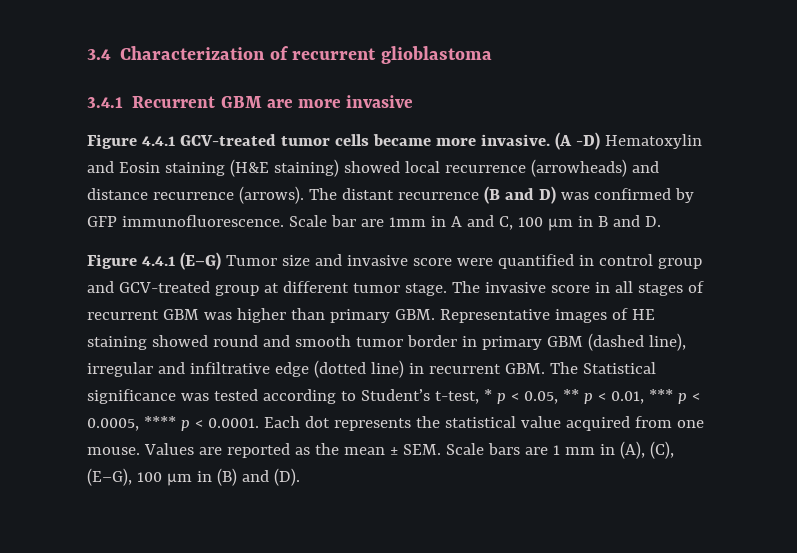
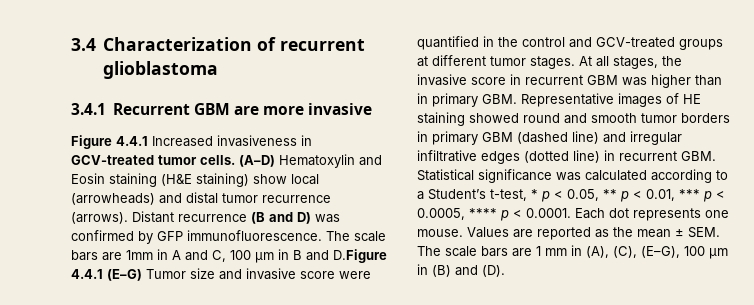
- Figure 4.4.1 GCV-treated tumor cells became more invasive. (A -D) Hematoxylin and Eosin staining (H&E staining) showed local recurrence (arrowheads) and distance recurrence (arrows). The distant recurrence (B and D) was confirmed by GFP immunofluorescence.
+ Figure 4.4.1 Increased invasiveness in GCV-treated tumor cells. (A–D) Hematoxylin and Eosin staining (H&E staining) show local (arrowheads) and distal tumor recurrence (arrows). Distant recurrence (B and D) was confirmed by GFP immunofluorescence.
- Scale bar are 1mm in A and C, 100 µm in B and D.
- Figure 4.4.1 (E–G) Tumor size and invasive score were quantified in control group and GCV-treated group at different tumor stage. The invasive score in all stages of recurrent GBM was higher than primary GBM. Representative images of HE staining showed round and smooth tumor border in primary GBM (dashed line), irregular and infiltrative edge (dotted line) in recurrent GBM. The Statistical significance was tested according to Student’s t-test, * p < 0.05, ** p < 0.01, *** p < 0.0005, **** p < 0.0001. Each dot represents the statistical value acquired from one mouse.
+ The scale bars are 1mm in A and C, 100 µm in B and D.Figure 4.4.1 (E–G) Tumor size and invasive score were quantified in the control and GCV-treated groups at different tumor stages. At all stages, the invasive score in recurrent GBM was higher than in primary GBM. Representative images of HE staining showed round and smooth tumor borders in primary GBM (dashed line) and irregular infiltrative edges (dotted line) in recurrent GBM. Statistical significance was calculated according to a Student’s t-test, * p < 0.05, ** p < 0.01, *** p < 0.0005, **** p < 0.0001. Each dot represents one mouse.
- Values are reported as the mean ± SEM. Scale bars are 1 mm in (A), (C), (E–G), 100 µm in (B) and (D).
+ Values are reported as the mean ± SEM. The scale bars are 1 mm in (A), (C), (E–G), 100 µm in (B) and (D).

